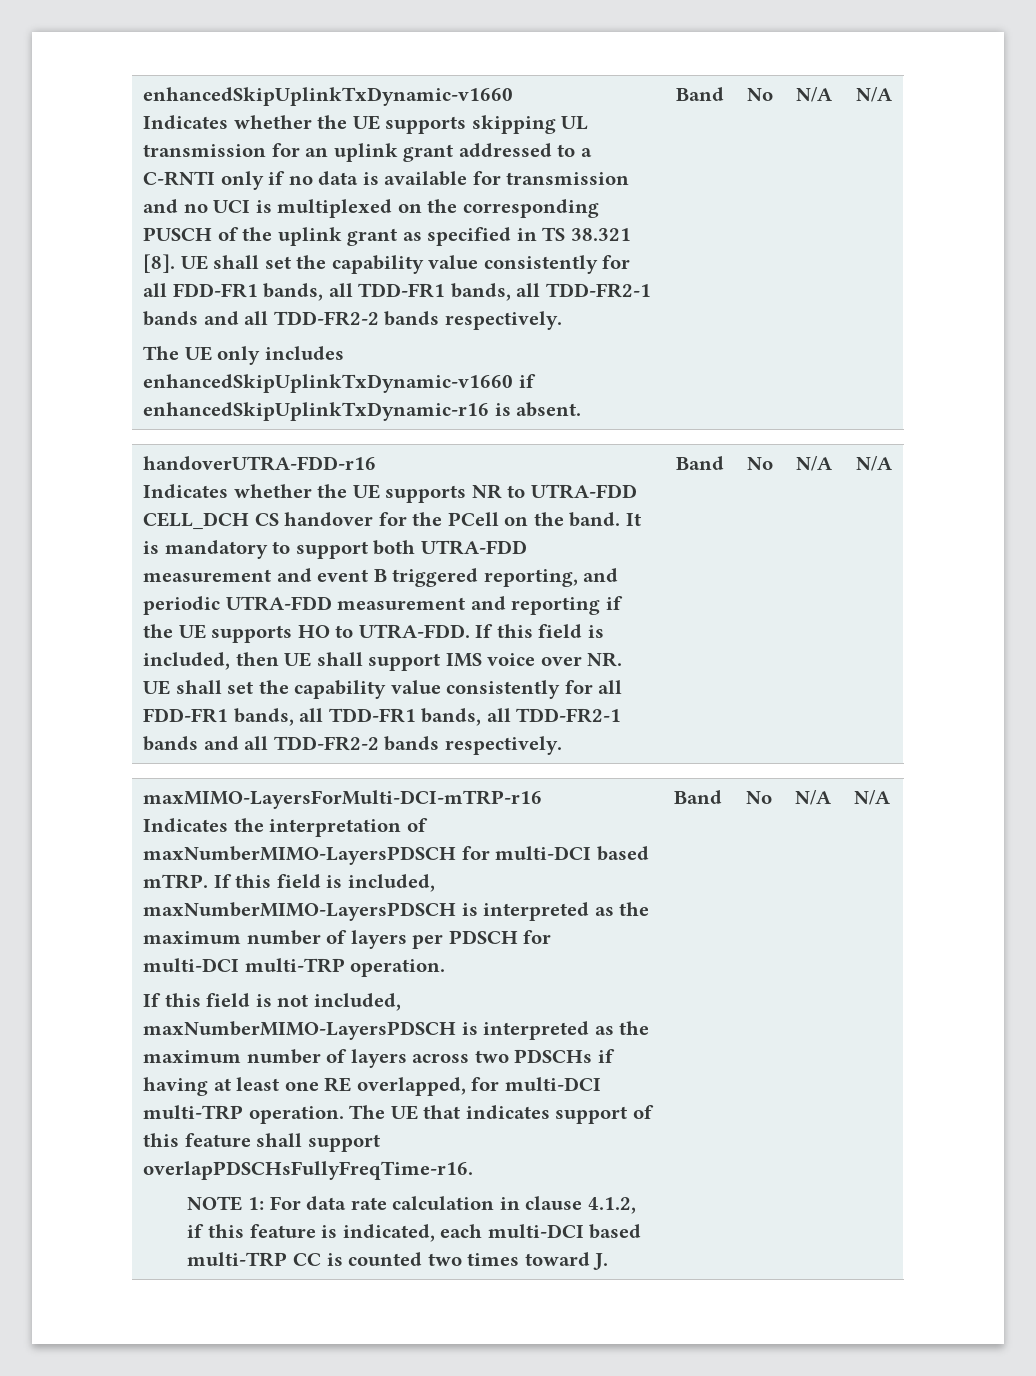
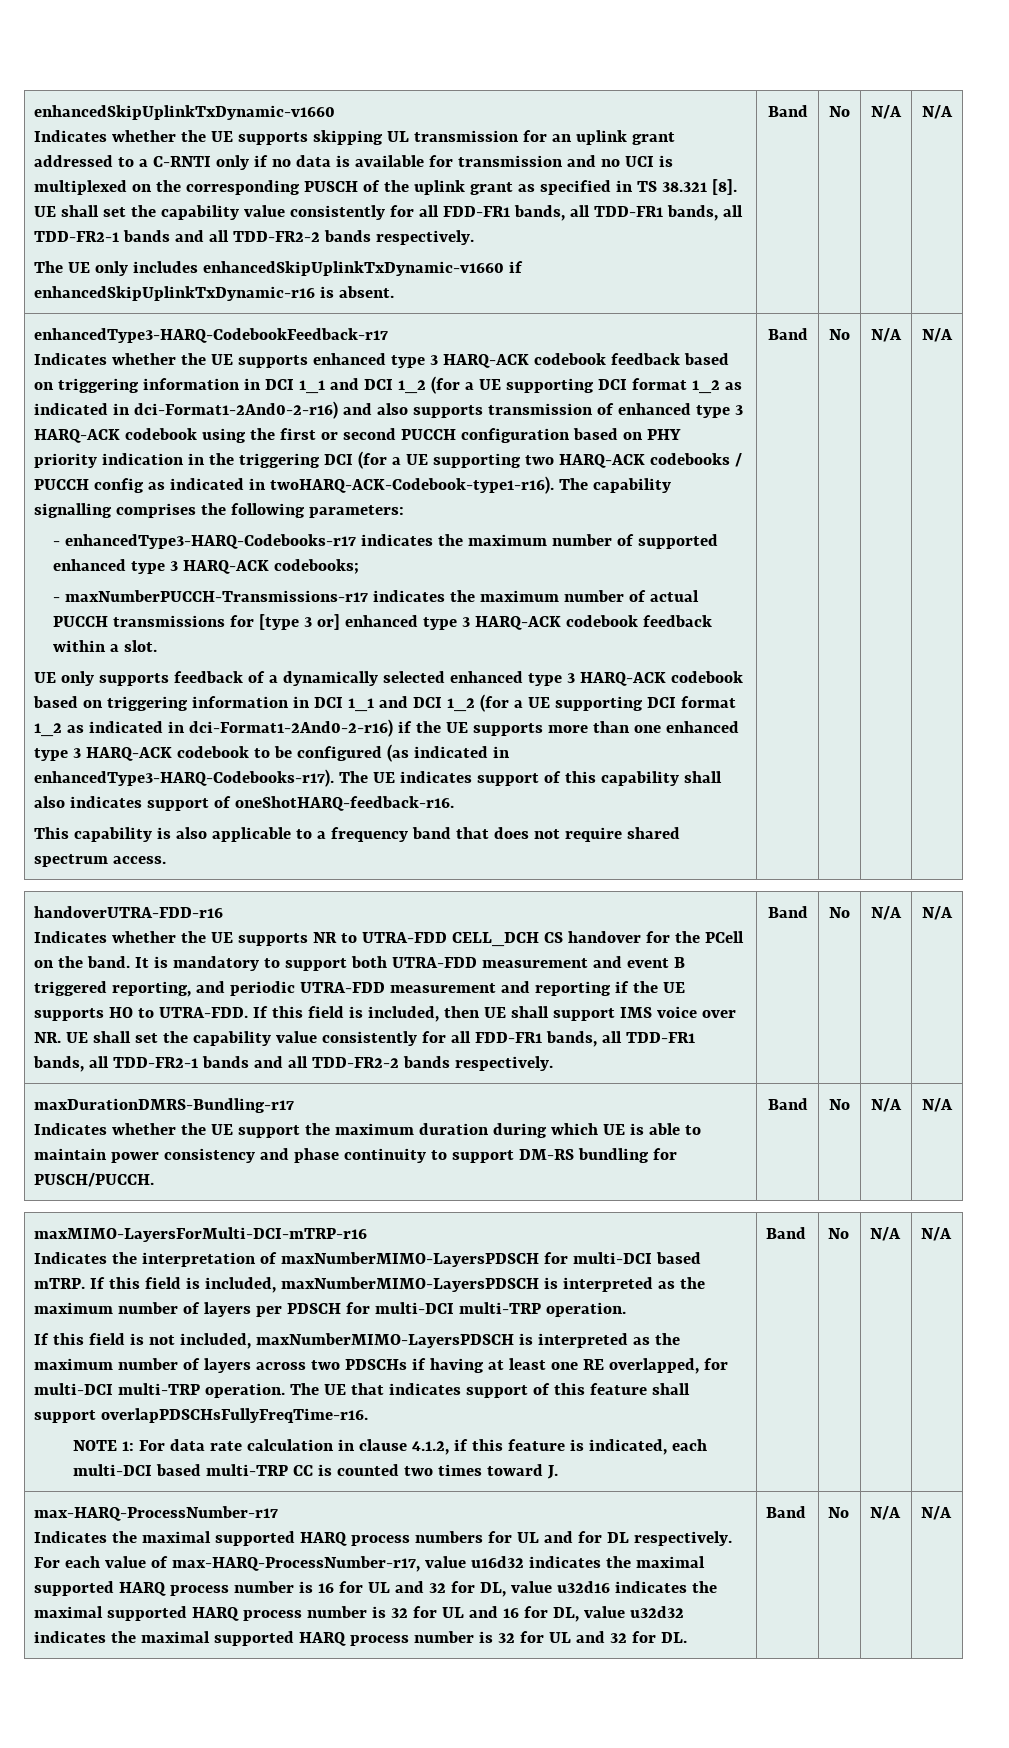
+ enhancedType3-HARQ-CodebookFeedback-r17
+ Indicates whether the UE supports enhanced type 3 HARQ-ACK codebook feedback based on triggering information in DCI 1_1 and DCI 1_2 (for a UE supporting DCI format 1_2 as indicated in dci-Format1-2And0-2-r16) and also supports transmission of enhanced type 3 HARQ-ACK codebook using the first or second PUCCH configuration based on PHY priority indication in the triggering DCI (for a UE supporting two HARQ-ACK codebooks / PUCCH config as indicated in twoHARQ-ACK-Codebook-type1-r16). The capability signalling comprises the following parameters:
+ - enhancedType3-HARQ-Codebooks-r17 indicates the maximum number of supported enhanced type 3 HARQ-ACK codebooks;
+ - maxNumberPUCCH-Transmissions-r17 indicates the maximum number of actual PUCCH transmissions for [type 3 or] enhanced type 3 HARQ-ACK codebook feedback within a slot.
+ UE only supports feedback of a dynamically selected enhanced type 3 HARQ-ACK codebook based on triggering information in DCI 1_1 and DCI 1_2 (for a UE supporting DCI format 1_2 as indicated in dci-Format1-2And0-2-r16) if the UE supports more than one enhanced type 3 HARQ-ACK codebook to be configured (as indicated in enhancedType3-HARQ-Codebooks-r17). The UE indicates support of this capability shall also indicates support of oneShotHARQ-feedback-r16.
+ This capability is also applicable to a frequency band that does not require shared spectrum access. | Band | No | N/A | N/A
+ maxDurationDMRS-Bundling-r17
+ Indicates whether the UE support the maximum duration during which UE is able to maintain power consistency and phase continuity to support DM-RS bundling for PUSCH/PUCCH. | Band | No | N/A | N/A
+ max-HARQ-ProcessNumber-r17
+ Indicates the maximal supported HARQ process numbers for UL and for DL respectively. For each value of max-HARQ-ProcessNumber-r17, value u16d32 indicates the maximal supported HARQ process number is 16 for UL and 32 for DL, value u32d16 indicates the maximal supported HARQ process number is 32 for UL and 16 for DL, value u32d32 indicates the maximal supported HARQ process number is 32 for UL and 32 for DL. | Band | No | N/A | N/A

